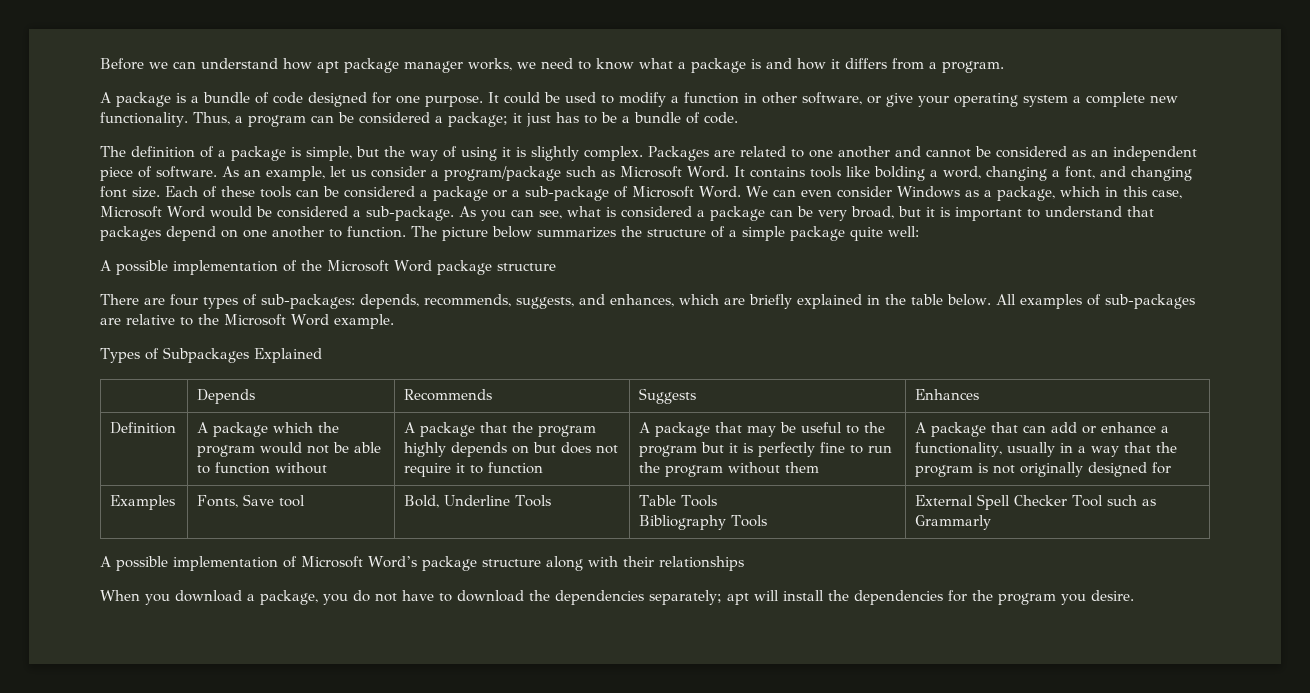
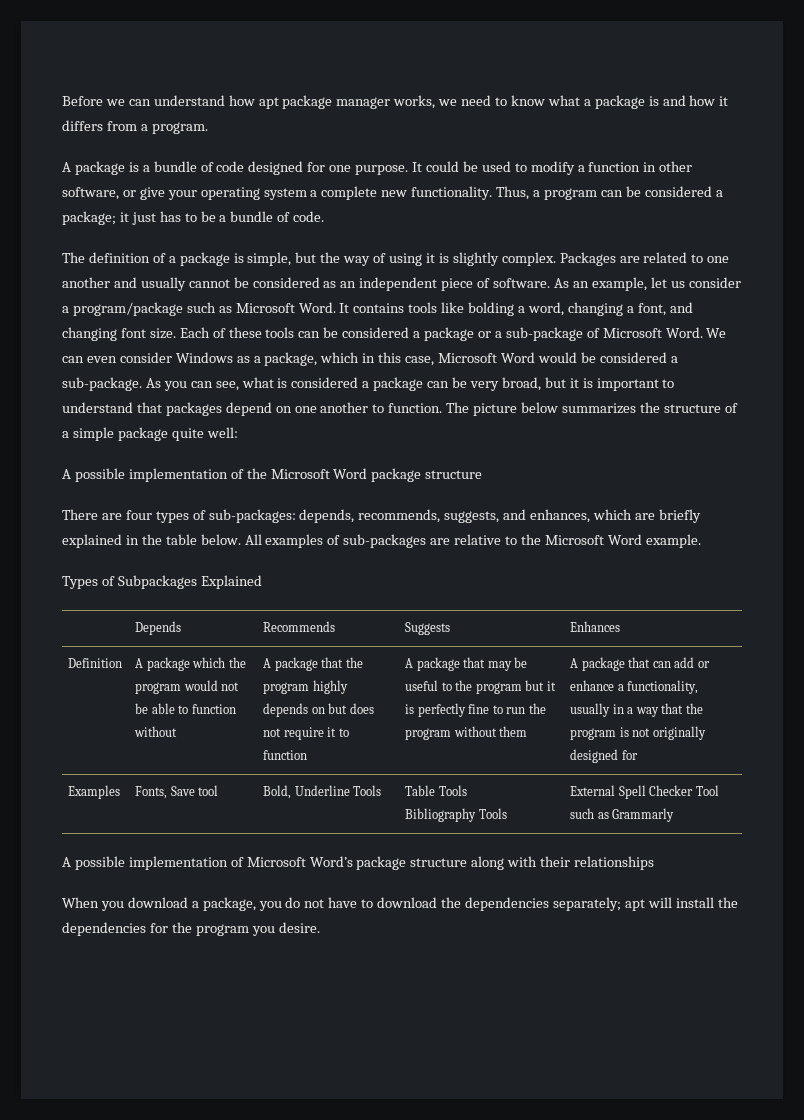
- Packages are related to one another and cannot be considered as an independent piece of software.
+ Packages are related to one another and usually cannot be considered as an independent piece of software.

